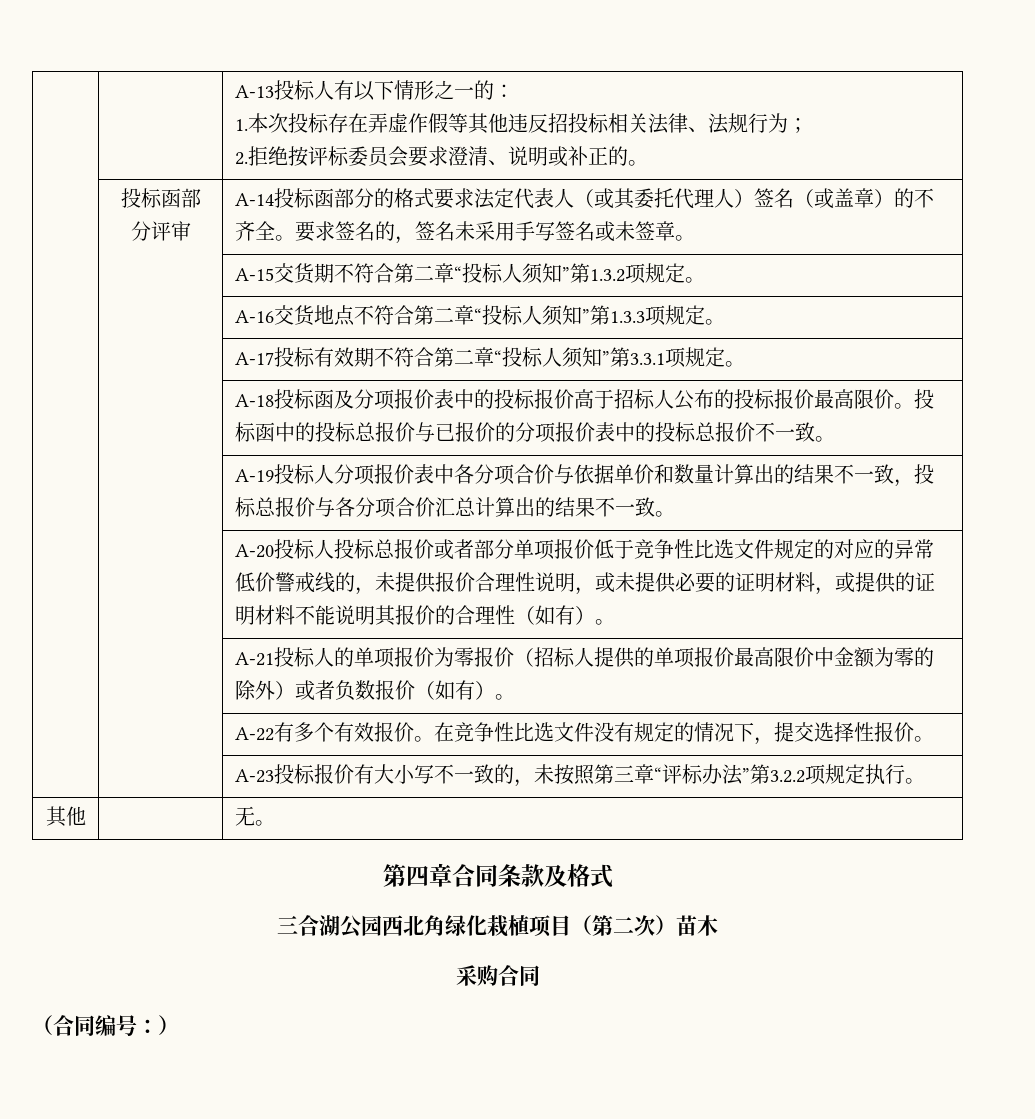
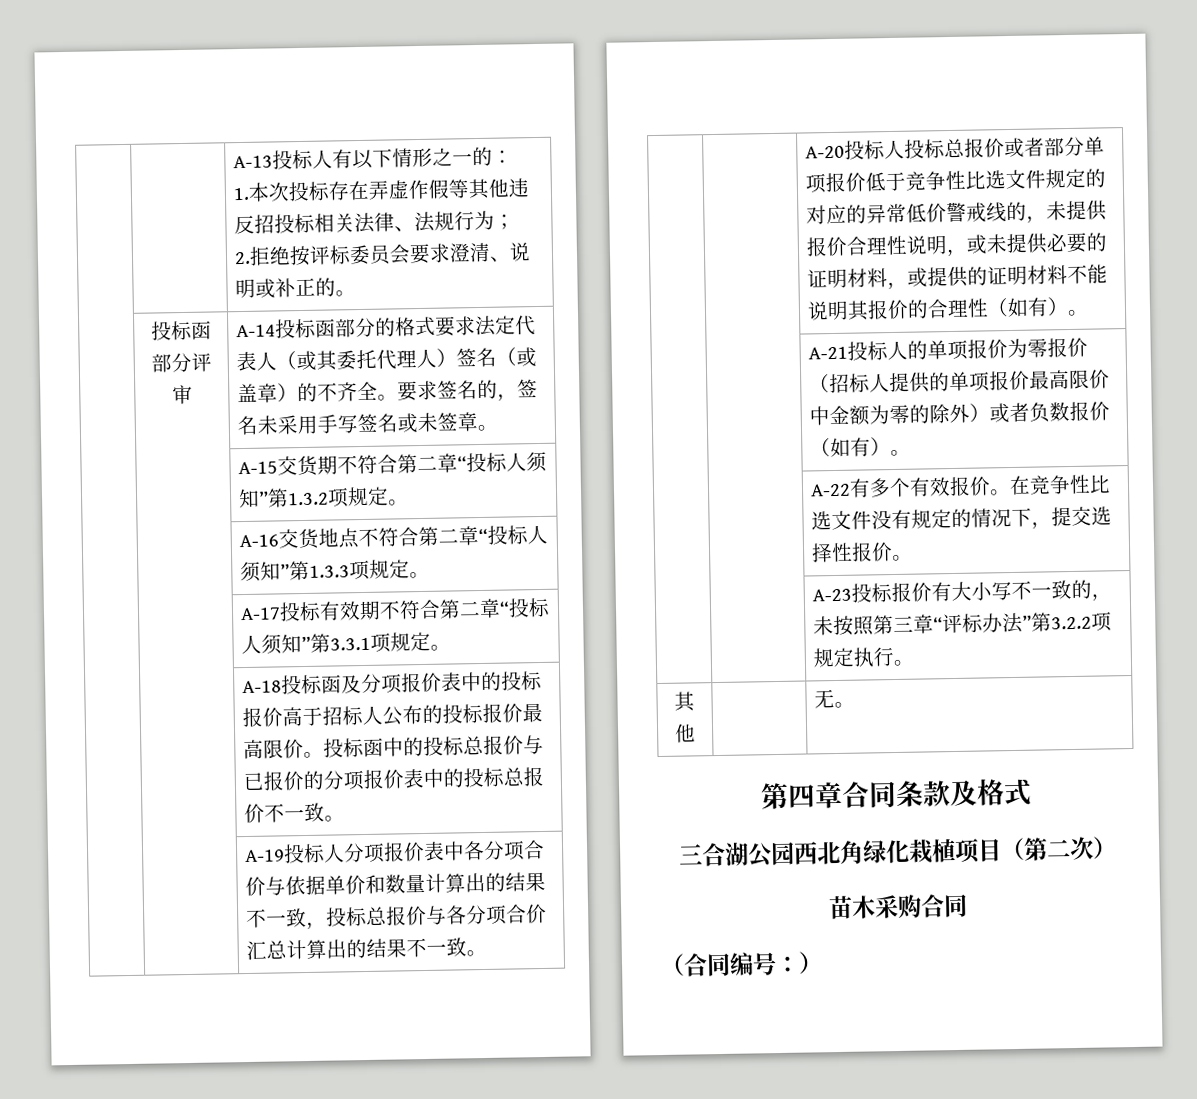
- 三合湖公园西北角绿化栽植项目（第二次）苗木
- 采购合同
+ 三合湖公园西北角绿化栽植项目（第二次）
+ 苗木采购合同

